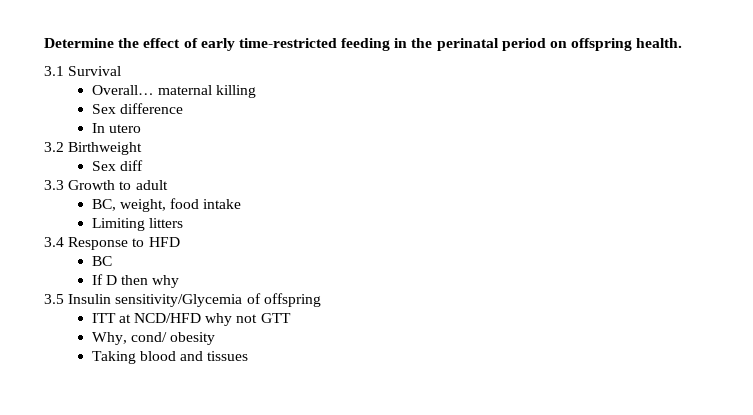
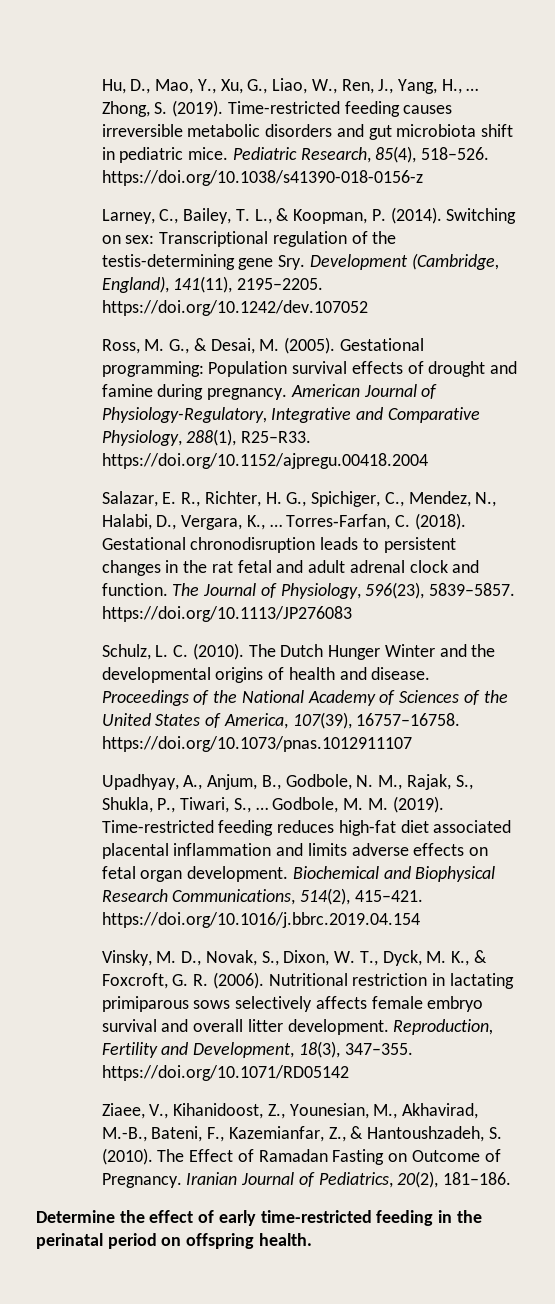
+ Hu, D., Mao, Y., Xu, G., Liao, W., Ren, J., Yang, H., … Zhong, S. (2019). Time-restricted feeding causes irreversible metabolic disorders and gut microbiota shift in pediatric mice. Pediatric Research, 85(4), 518–526. https://doi.org/10.1038/s41390-018-0156-z
+ Larney, C., Bailey, T. L., & Koopman, P. (2014). Switching on sex: Transcriptional regulation of the testis-determining gene Sry. Development (Cambridge, England), 141(11), 2195–2205. https://doi.org/10.1242/dev.107052
+ Ross, M. G., & Desai, M. (2005). Gestational programming: Population survival effects of drought and famine during pregnancy. American Journal of Physiology-Regulatory, Integrative and Comparative Physiology, 288(1), R25–R33. https://doi.org/10.1152/ajpregu.00418.2004
+ Salazar, E. R., Richter, H. G., Spichiger, C., Mendez, N., Halabi, D., Vergara, K., … Torres‐Farfan, C. (2018). Gestational chronodisruption leads to persistent changes in the rat fetal and adult adrenal clock and function. The Journal of Physiology, 596(23), 5839–5857. https://doi.org/10.1113/JP276083
+ Schulz, L. C. (2010). The Dutch Hunger Winter and the developmental origins of health and disease. Proceedings of the National Academy of Sciences of the United States of America, 107(39), 16757–16758. https://doi.org/10.1073/pnas.1012911107
+ Upadhyay, A., Anjum, B., Godbole, N. M., Rajak, S., Shukla, P., Tiwari, S., … Godbole, M. M. (2019). Time-restricted feeding reduces high-fat diet associated placental inflammation and limits adverse effects on fetal organ development. Biochemical and Biophysical Research Communications, 514(2), 415–421. https://doi.org/10.1016/j.bbrc.2019.04.154
+ Vinsky, M. D., Novak, S., Dixon, W. T., Dyck, M. K., & Foxcroft, G. R. (2006). Nutritional restriction in lactating primiparous sows selectively affects female embryo survival and overall litter development. Reproduction, Fertility and Development, 18(3), 347–355. https://doi.org/10.1071/RD05142
+ Ziaee, V., Kihanidoost, Z., Younesian, M., Akhavirad, M.-B., Bateni, F., Kazemianfar, Z., & Hantoushzadeh, S. (2010). The Effect of Ramadan Fasting on Outcome of Pregnancy. Iranian Journal of Pediatrics, 20(2), 181–186.
- 3.1 Survival
- Overall… maternal killing
- Sex difference
- In utero
- 3.2 Birthweight
- Sex diff
- 3.3 Growth to adult
- BC, weight, food intake
- Limiting litters
- 3.4 Response to HFD
- BC
- If D then why
- 3.5 Insulin sensitivity/Glycemia of offspring
- ITT at NCD/HFD why not GTT
- Why, cond/ obesity
- Taking blood and tissues

